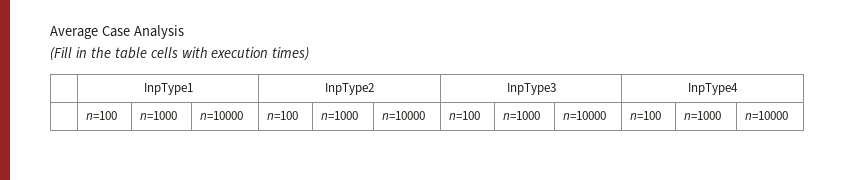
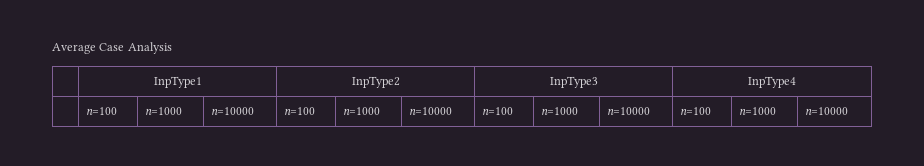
- (Fill in the table cells with execution times)

